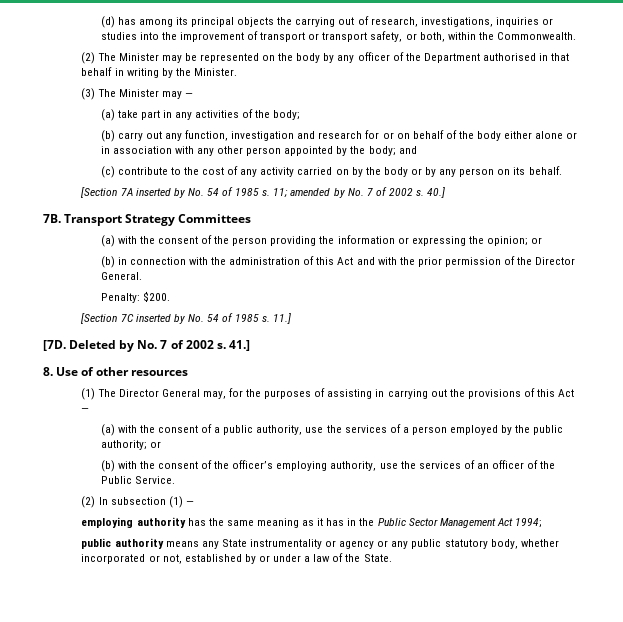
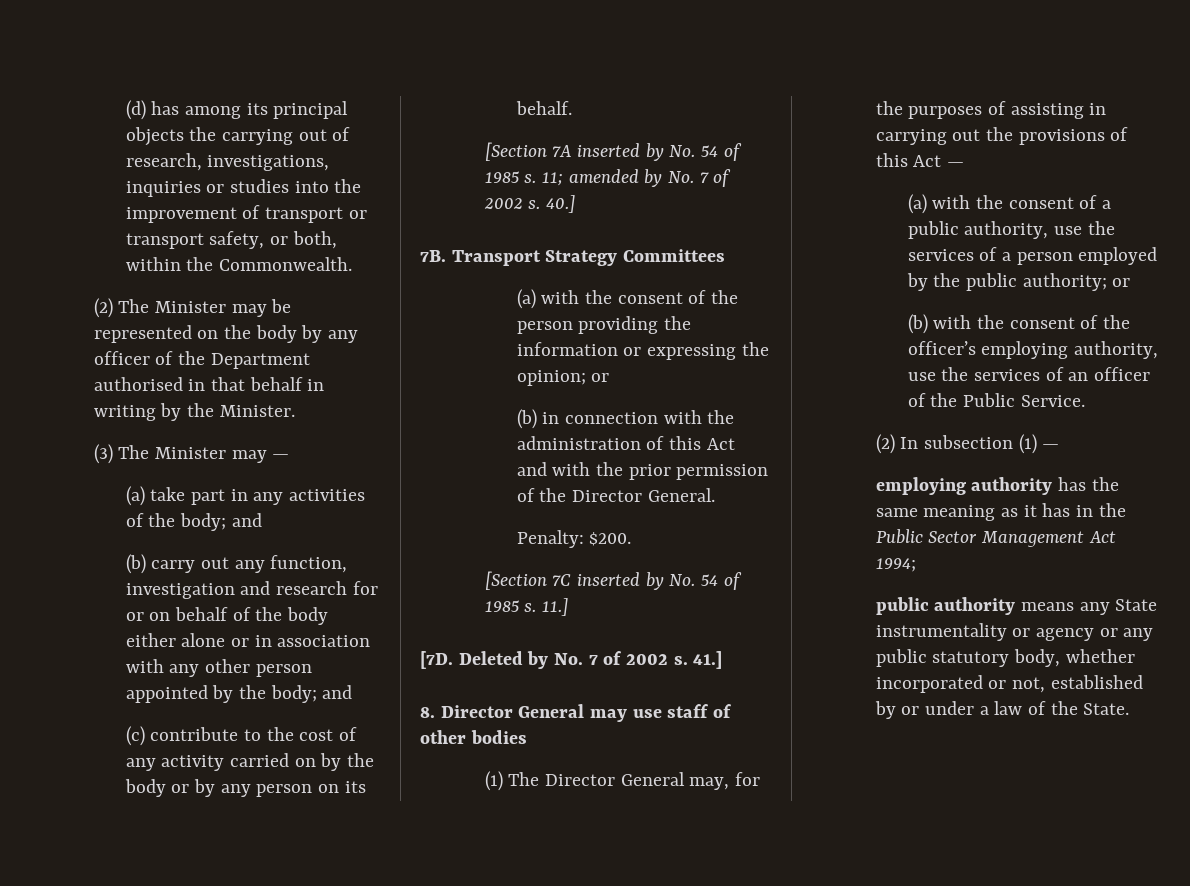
- (a) take part in any activities of the body;
+ (a) take part in any activities of the body; and
- 8. Use of other resources
+ 8. Director General may use staff of other bodies

